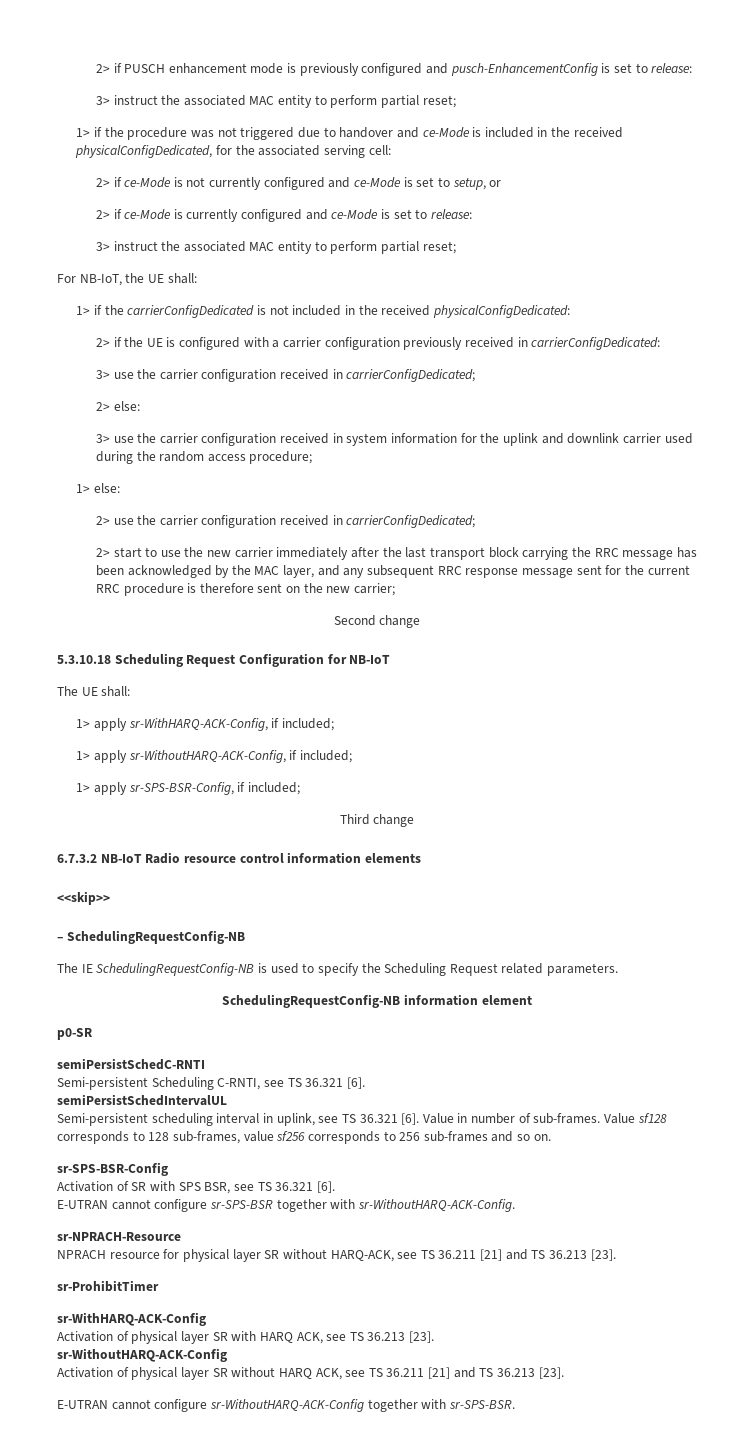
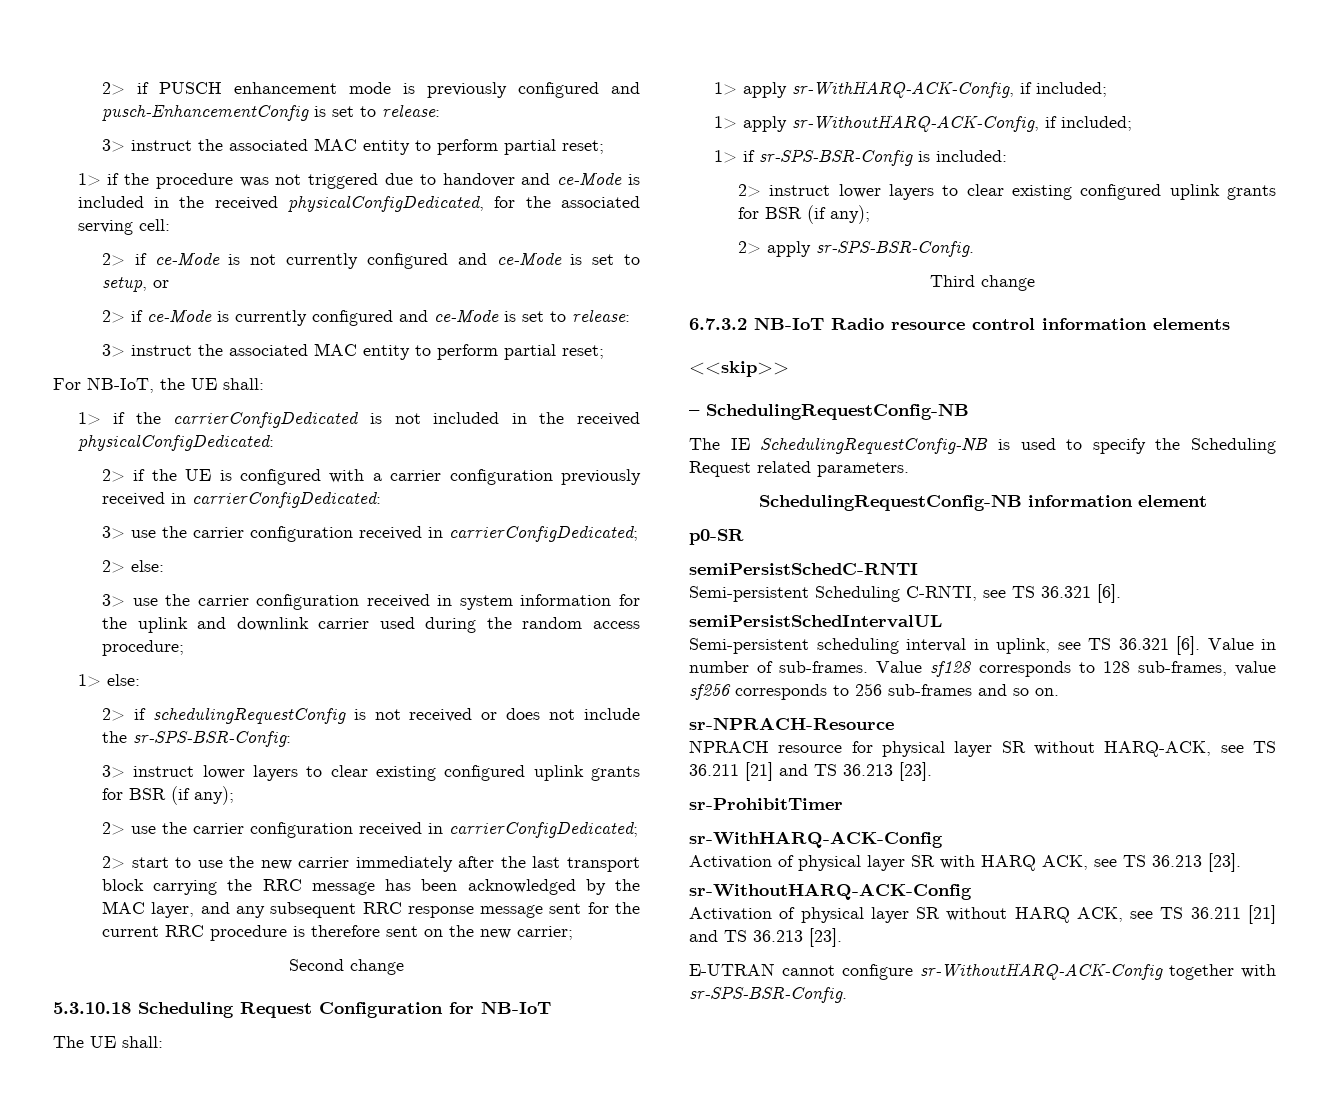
+ 2> if schedulingRequestConfig is not received or does not include the sr-SPS-BSR-Config:
+ 3> instruct lower layers to clear existing configured uplink grants for BSR (if any);
- 1> apply sr-SPS-BSR-Config, if included;
+ 1> if sr-SPS-BSR-Config is included:
+ 2> instruct lower layers to clear existing configured uplink grants for BSR (if any);
+ 2> apply sr-SPS-BSR-Config.
- sr-SPS-BSR-Config
- Activation of SR with SPS BSR, see TS 36.321 [6].
- E-UTRAN cannot configure sr-SPS-BSR together with sr-WithoutHARQ-ACK-Config.
- E-UTRAN cannot configure sr-WithoutHARQ-ACK-Config together with sr-SPS-BSR.
+ E-UTRAN cannot configure sr-WithoutHARQ-ACK-Config together with sr-SPS-BSR-Config.

